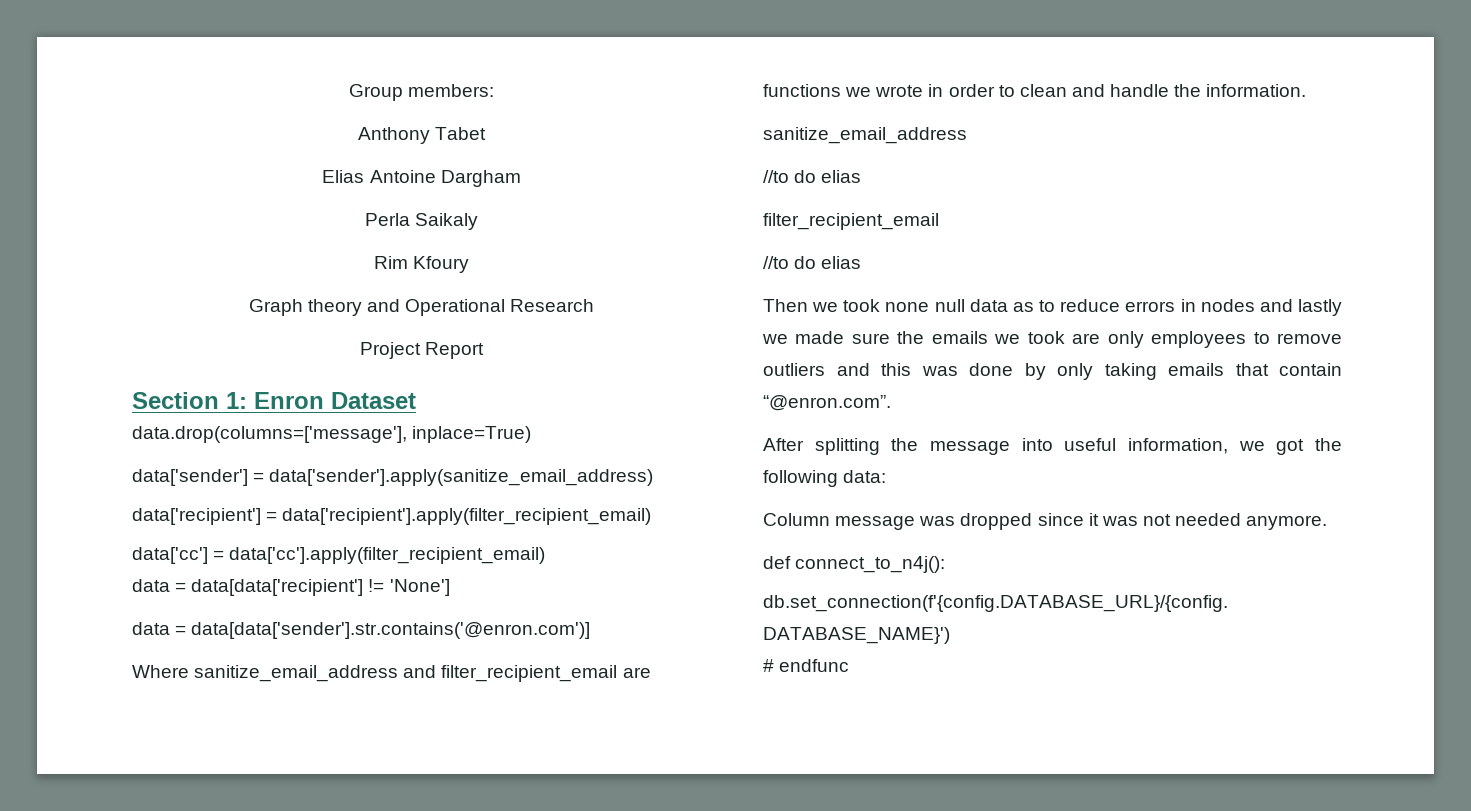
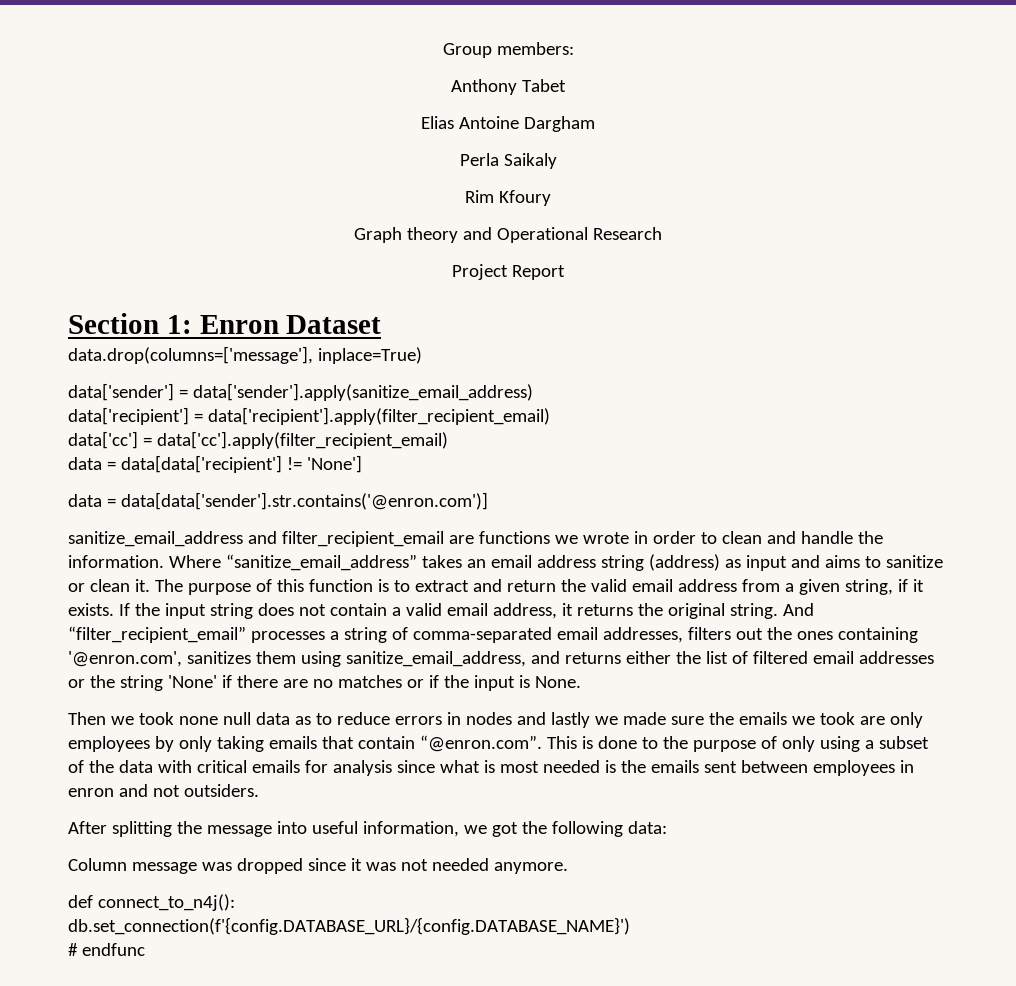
- Where sanitize_email_address and filter_recipient_email are functions we wrote in order to clean and handle the information.
- sanitize_email_address
- //to do elias
- filter_recipient_email
- //to do elias
+ sanitize_email_address and filter_recipient_email are functions we wrote in order to clean and handle the information. Where “sanitize_email_address” takes an email address string (address) as input and aims to sanitize or clean it. The purpose of this function is to extract and return the valid email address from a given string, if it exists. If the input string does not contain a valid email address, it returns the original string. And “filter_recipient_email” processes a string of comma-separated email addresses, filters out the ones containing '@enron.com', sanitizes them using sanitize_email_address, and returns either the list of filtered email addresses or the string 'None' if there are no matches or if the input is None.
- Then we took none null data as to reduce errors in nodes and lastly we made sure the emails we took are only employees to remove outliers and this was done by only taking emails that contain “@enron.com”.
+ Then we took none null data as to reduce errors in nodes and lastly we made sure the emails we took are only employees by only taking emails that contain “@enron.com”. This is done to the purpose of only using a subset of the data with critical emails for analysis since what is most needed is the emails sent between employees in enron and not outsiders.

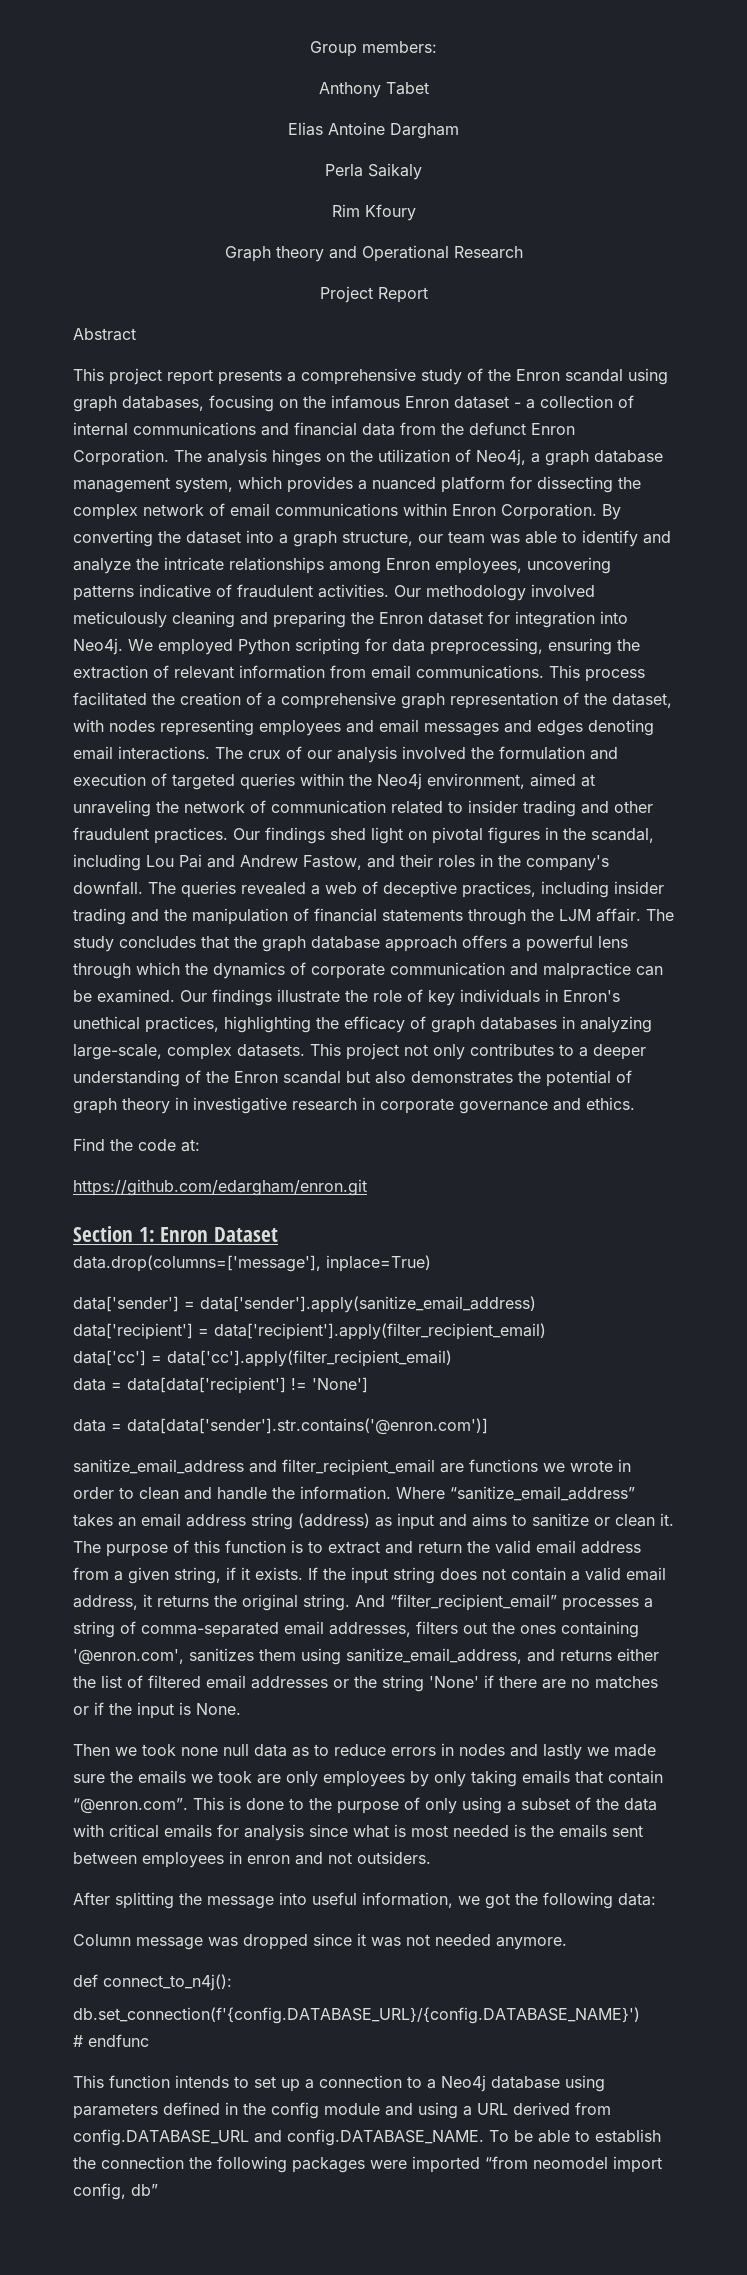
+ Abstract
+ This project report presents a comprehensive study of the Enron scandal using graph databases, focusing on the infamous Enron dataset - a collection of internal communications and financial data from the defunct Enron Corporation. The analysis hinges on the utilization of Neo4j, a graph database management system, which provides a nuanced platform for dissecting the complex network of email communications within Enron Corporation. By converting the dataset into a graph structure, our team was able to identify and analyze the intricate relationships among Enron employees, uncovering patterns indicative of fraudulent activities. Our methodology involved meticulously cleaning and preparing the Enron dataset for integration into Neo4j. We employed Python scripting for data preprocessing, ensuring the extraction of relevant information from email communications. This process facilitated the creation of a comprehensive graph representation of the dataset, with nodes representing employees and email messages and edges denoting email interactions. The crux of our analysis involved the formulation and execution of targeted queries within the Neo4j environment, aimed at unraveling the network of communication related to insider trading and other fraudulent practices. Our findings shed light on pivotal figures in the scandal, including Lou Pai and Andrew Fastow, and their roles in the company's downfall. The queries revealed a web of deceptive practices, including insider trading and the manipulation of financial statements through the LJM affair. The study concludes that the graph database approach offers a powerful lens through which the dynamics of corporate communication and malpractice can be examined. Our findings illustrate the role of key individuals in Enron's unethical practices, highlighting the efficacy of graph databases in analyzing large-scale, complex datasets. This project not only contributes to a deeper understanding of the Enron scandal but also demonstrates the potential of graph theory in investigative research in corporate governance and ethics.
+ Find the code at:
+ https://github.com/edargham/enron.git
+ This function intends to set up a connection to a Neo4j database using parameters defined in the config module and using a URL derived from config.DATABASE_URL and config.DATABASE_NAME. To be able to establish the connection the following packages were imported “from neomodel import config, db”

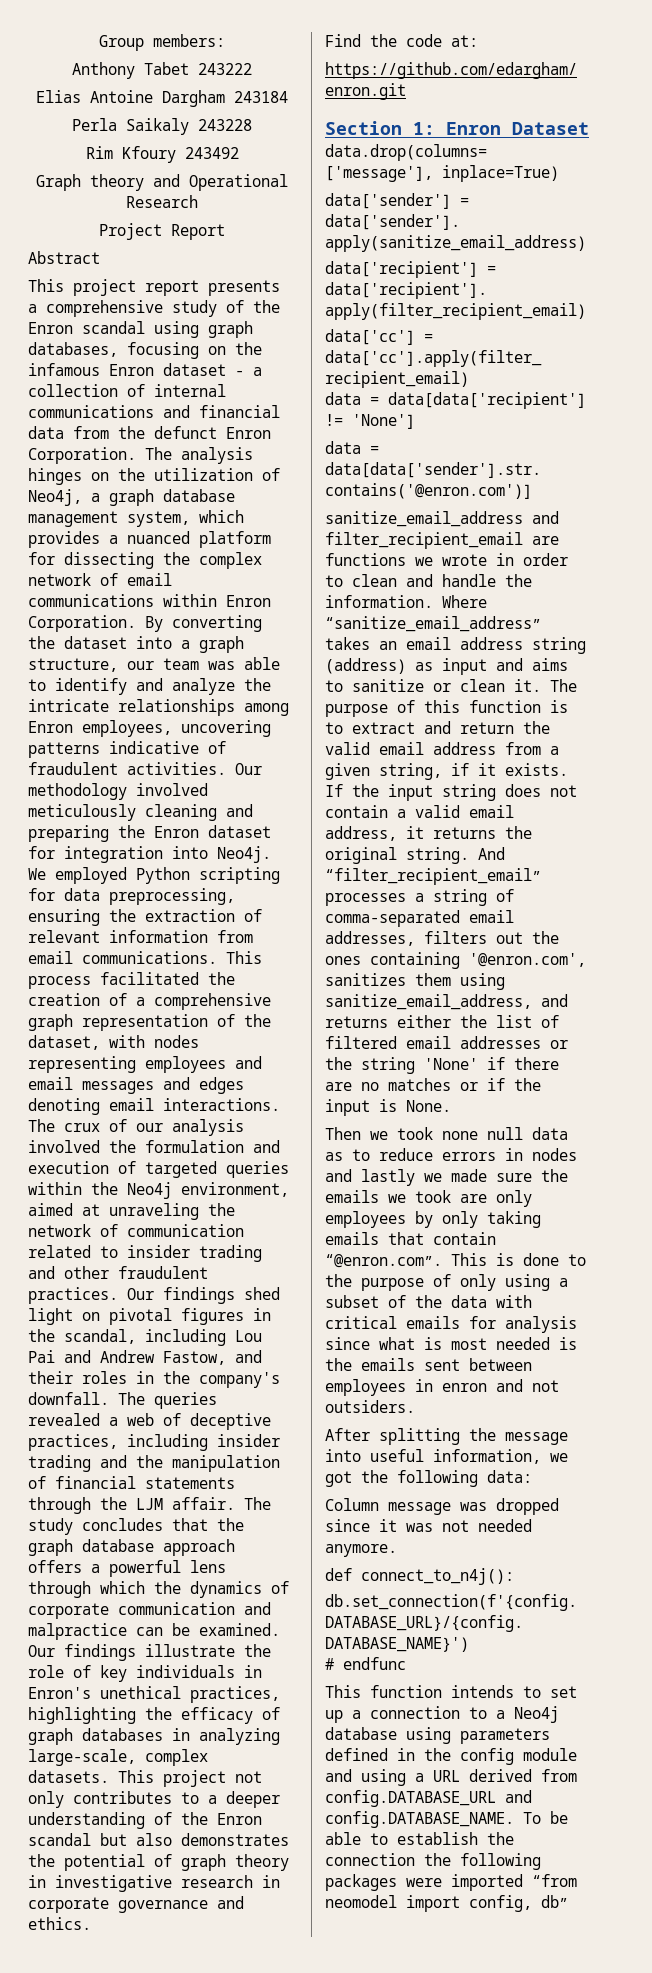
- Anthony Tabet
+ Anthony Tabet 243222
- Elias Antoine Dargham
+ Elias Antoine Dargham 243184
- Perla Saikaly
+ Perla Saikaly 243228
- Rim Kfoury
+ Rim Kfoury 243492

